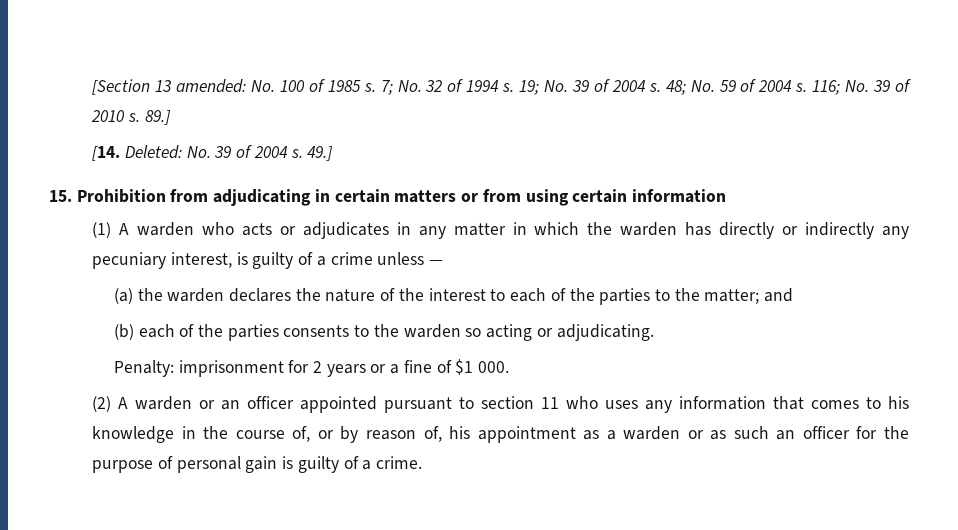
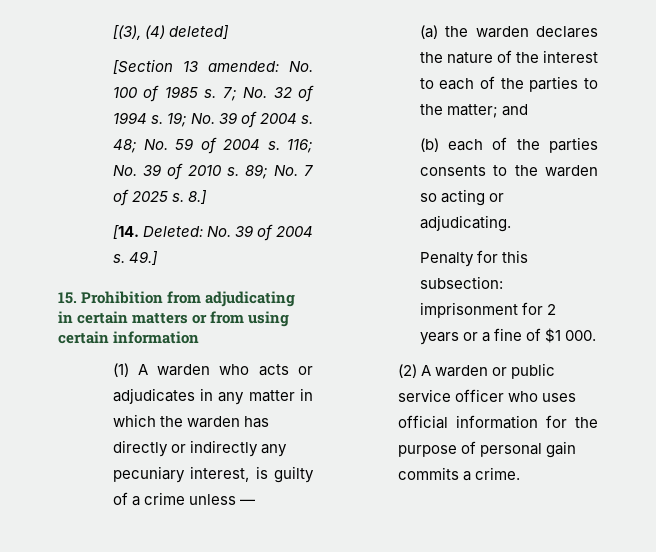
+ [(3), (4) deleted]
- 89.]
+ 89; No. 7 of 2025 s. 8.]
- Penalty: imprisonment for 2 years or a fine of $1 000.
+ Penalty for this subsection: imprisonment for 2 years or a fine of $1 000.
- (2) A warden or an officer appointed pursuant to section 11 who uses any information that comes to his knowledge in the course of, or by reason of, his appointment as a warden or as such an officer for the purpose of personal gain is guilty of a crime.
+ (2) A warden or public service officer who uses official information for the purpose of personal gain commits a crime.

